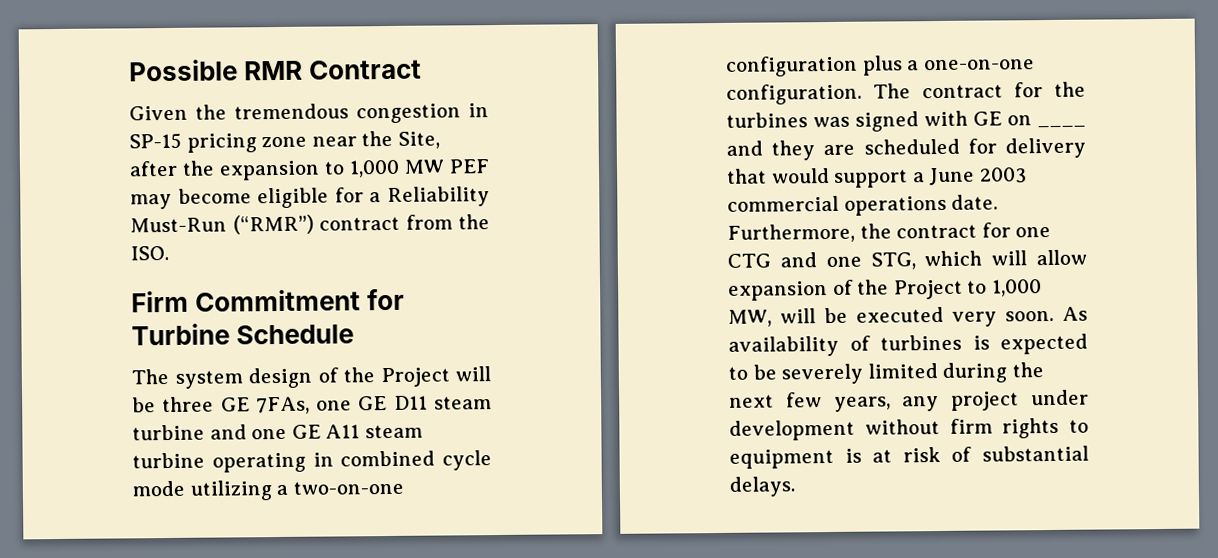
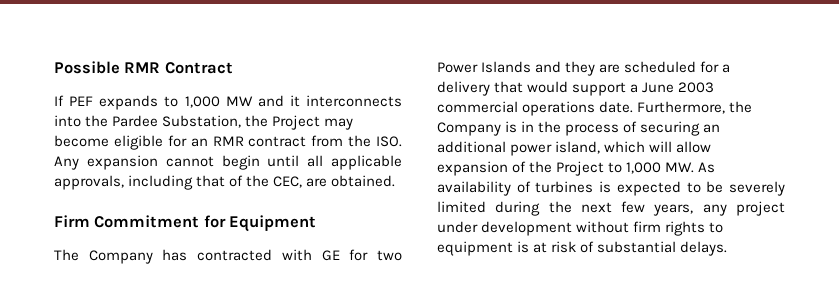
- Given the tremendous congestion in SP-15 pricing zone near the Site, after the expansion to 1,000 MW PEF may become eligible for a Reliability Must-Run (“RMR”) contract from the ISO.
+ If PEF expands to 1,000 MW and it interconnects into the Pardee Substation, the Project may become eligible for an RMR contract from the ISO. Any expansion cannot begin until all applicable approvals, including that of the CEC, are obtained.
- Firm Commitment for Turbine Schedule
- The system design of the Project will be three GE 7FAs, one GE D11 steam turbine and one GE A11 steam turbine operating in combined cycle mode utilizing a two-on-one configuration plus a one-on-one configuration. The contract for the turbines was signed with GE on ____ and they are scheduled for delivery that would support a June 2003 commercial operations date.
+ Firm Commitment for Equipment
+ The Company has contracted with GE for two Power Islands and they are scheduled for a delivery that would support a June 2003 commercial operations date.
- Furthermore, the contract for one CTG and one STG, which will allow expansion of the Project to 1,000 MW, will be executed very soon. As availability of turbines is expected to be severely limited during the next few years, any project under development without firm rights to equipment is at risk of substantial delays.
+ Furthermore, the Company is in the process of securing an additional power island, which will allow expansion of the Project to 1,000 MW. As availability of turbines is expected to be severely limited during the next few years, any project under development without firm rights to equipment is at risk of substantial delays.

